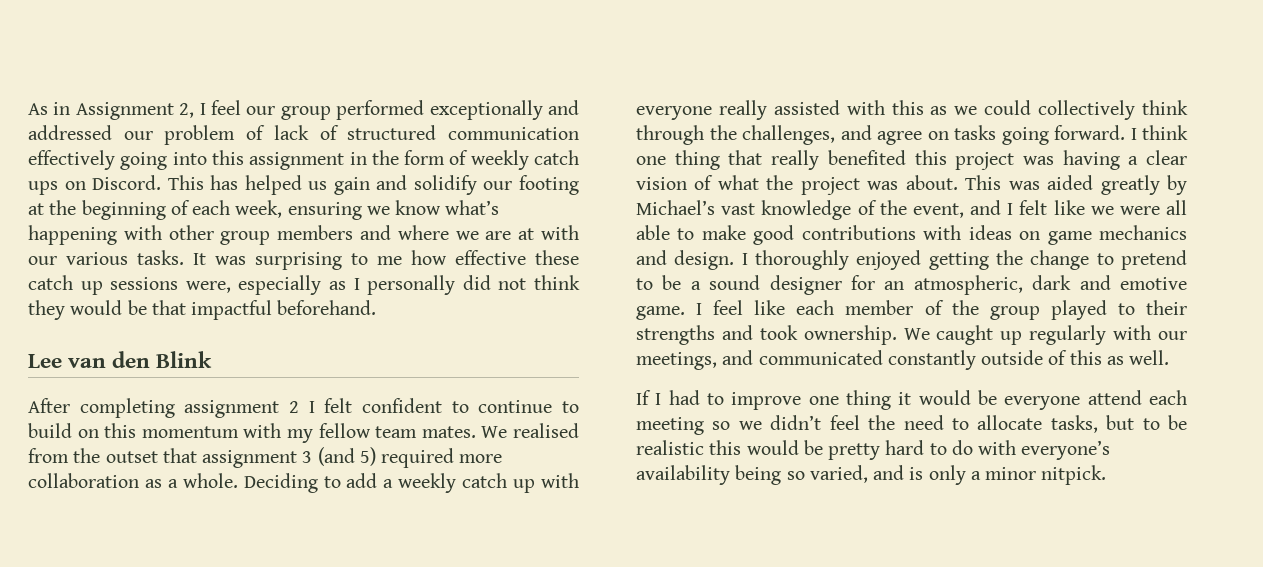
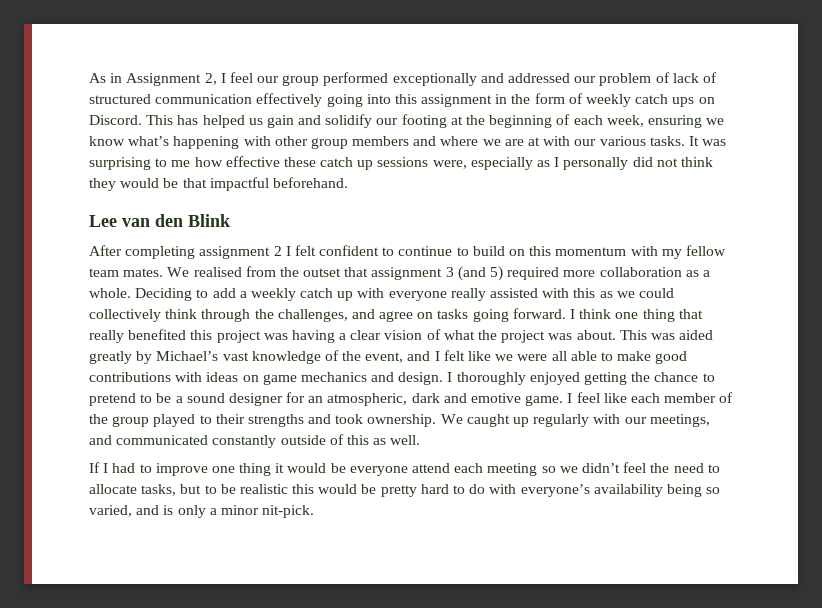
- I thoroughly enjoyed getting the change to pretend to be a sound designer for an atmospheric, dark and emotive game.
+ I thoroughly enjoyed getting the chance to pretend to be a sound designer for an atmospheric, dark and emotive game.
- If I had to improve one thing it would be everyone attend each meeting so we didn’t feel the need to allocate tasks, but to be realistic this would be pretty hard to do with everyone’s availability being so varied, and is only a minor nitpick.
+ If I had to improve one thing it would be everyone attend each meeting so we didn’t feel the need to allocate tasks, but to be realistic this would be pretty hard to do with everyone’s availability being so varied, and is only a minor nit-pick.

